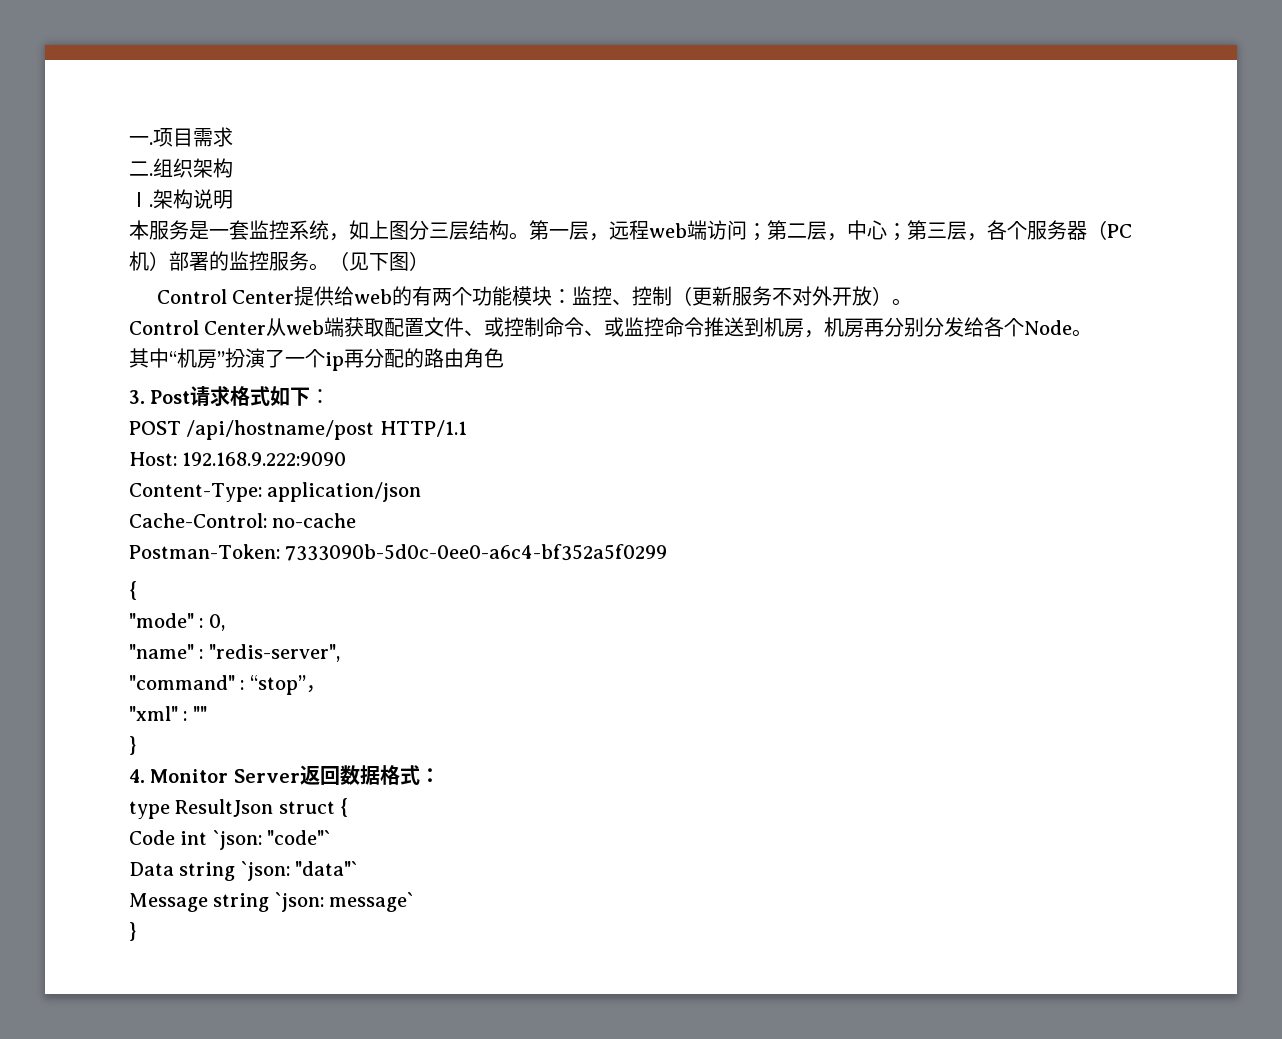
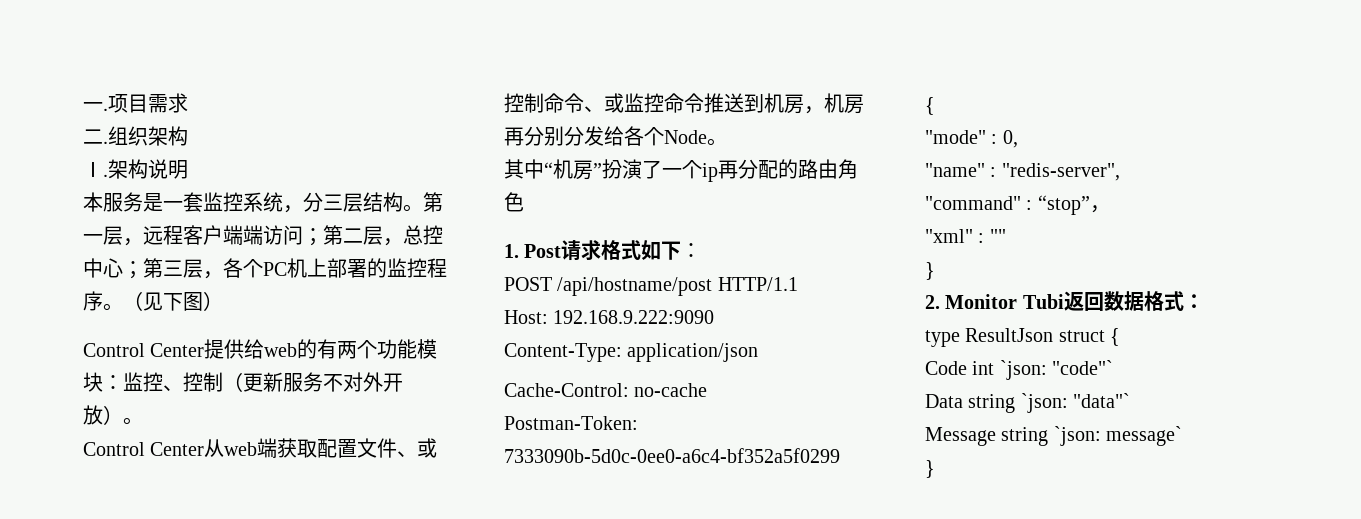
- 本服务是一套监控系统，如上图分三层结构。
+ 本服务是一套监控系统，分三层结构。
- 第一层，远程web端访问；第二层，中心；第三层，各个服务器（PC机）部署的监控服务。
+ 第一层，远程客户端端访问；第二层，总控中心；第三层，各个PC机上部署的监控程序。
- 3. Post请求格式如下：
+ 1. Post请求格式如下：
- 4. Monitor Server返回数据格式：
+ 2. Monitor Tubi返回数据格式：

